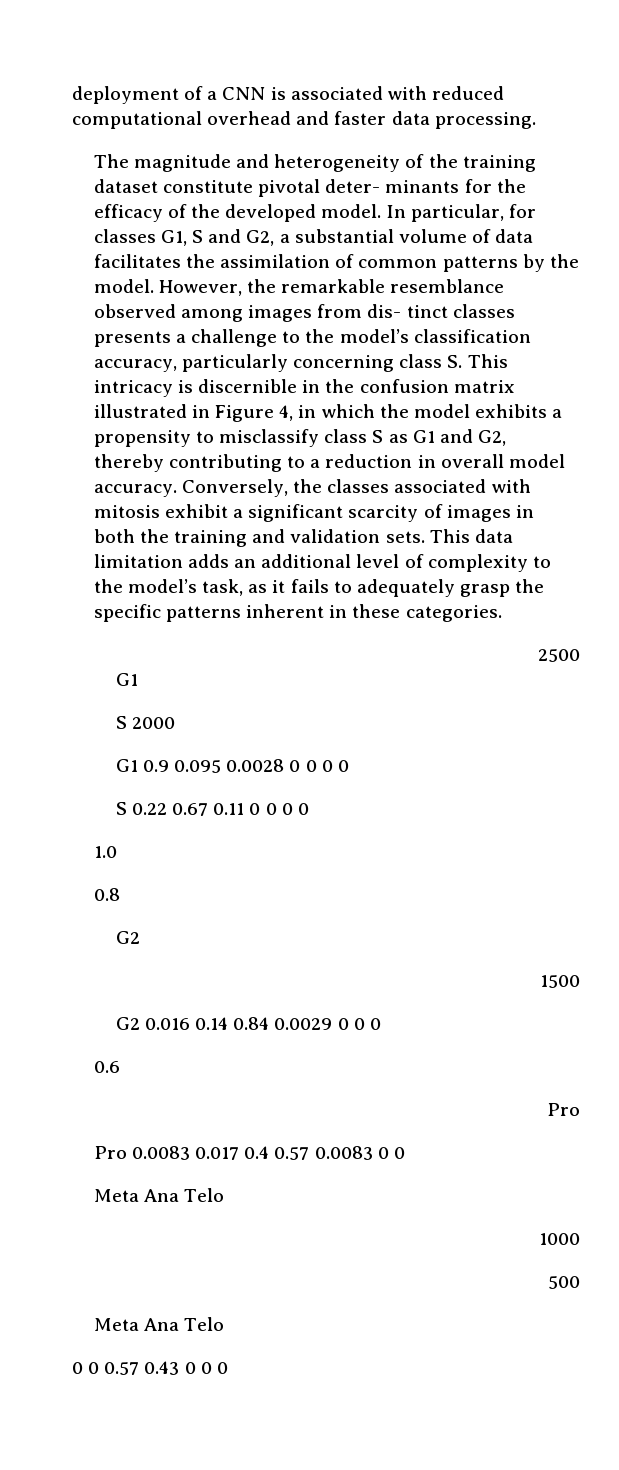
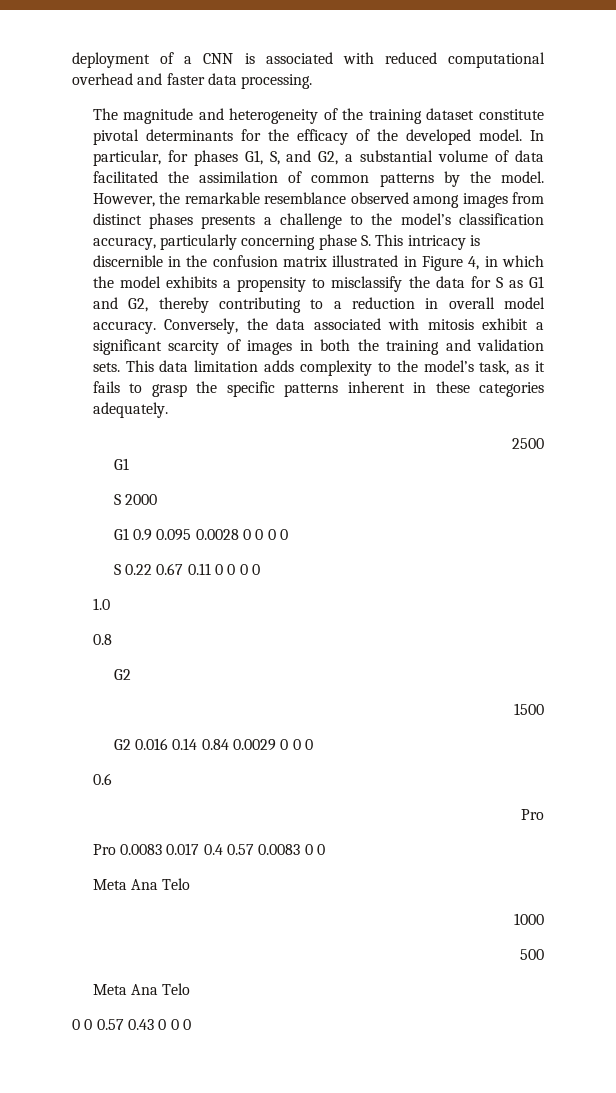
- The magnitude and heterogeneity of the training dataset constitute pivotal deter- minants for the efficacy of the developed model.
+ The magnitude and heterogeneity of the training dataset constitute pivotal determinants for the efficacy of the developed model.
- In particular, for classes G1, S and G2, a substantial volume of data facilitates the assimilation of common patterns by the model.
+ In particular, for phases G1, S, and G2, a substantial volume of data facilitated the assimilation of common patterns by the model.
- However, the remarkable resemblance observed among images from dis- tinct classes presents a challenge to the model’s classification accuracy, particularly concerning class S. This intricacy is discernible in the confusion matrix illustrated in Figure 4, in which the model exhibits a propensity to misclassify class S as G1 and G2, thereby contributing to a reduction in overall model accuracy.
+ However, the remarkable resemblance observed among images from distinct phases presents a challenge to the model’s classification accuracy, particularly concerning phase S. This intricacy is discernible in the confusion matrix illustrated in Figure 4, in which the model exhibits a propensity to misclassify the data for S as G1 and G2, thereby contributing to a reduction in overall model accuracy.
- Conversely, the classes associated with mitosis exhibit a significant scarcity of images in both the training and validation sets.
+ Conversely, the data associated with mitosis exhibit a significant scarcity of images in both the training and validation sets.
- This data limitation adds an additional level of complexity to the model’s task, as it fails to adequately grasp the specific patterns inherent in these categories.
+ This data limitation adds complexity to the model’s task, as it fails to grasp the specific patterns inherent in these categories adequately.

